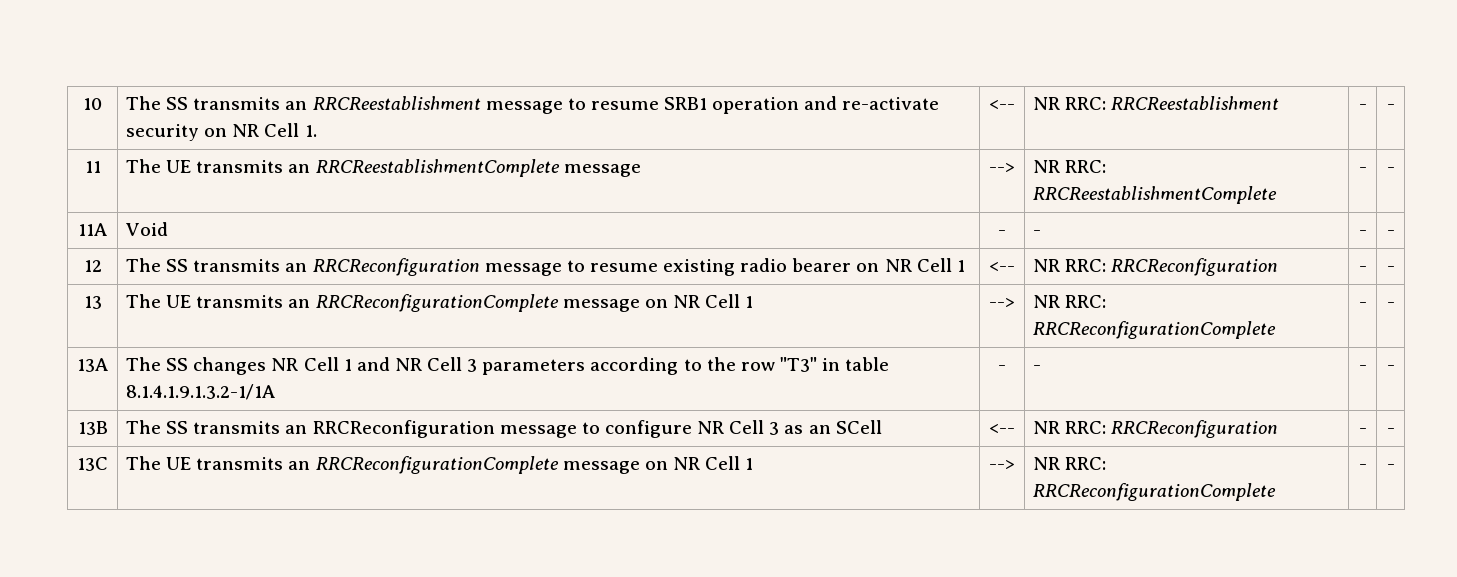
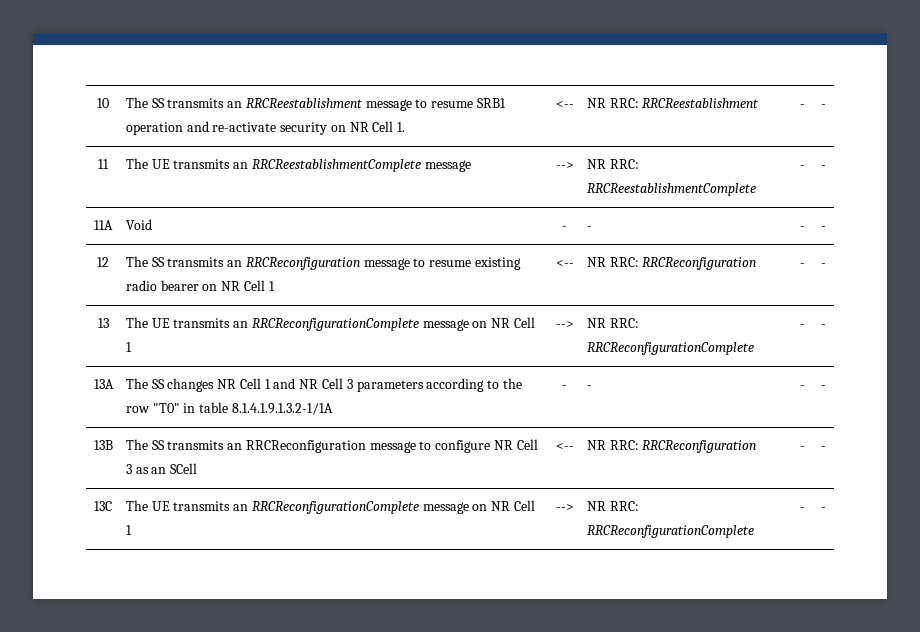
- 13A | The SS changes NR Cell 1 and NR Cell 3 parameters according to the row "T3" in table 8.1.4.1.9.1.3.2-1/1A | - | - | - | -
+ 13A | The SS changes NR Cell 1 and NR Cell 3 parameters according to the row "T0" in table 8.1.4.1.9.1.3.2-1/1A | - | - | - | -

